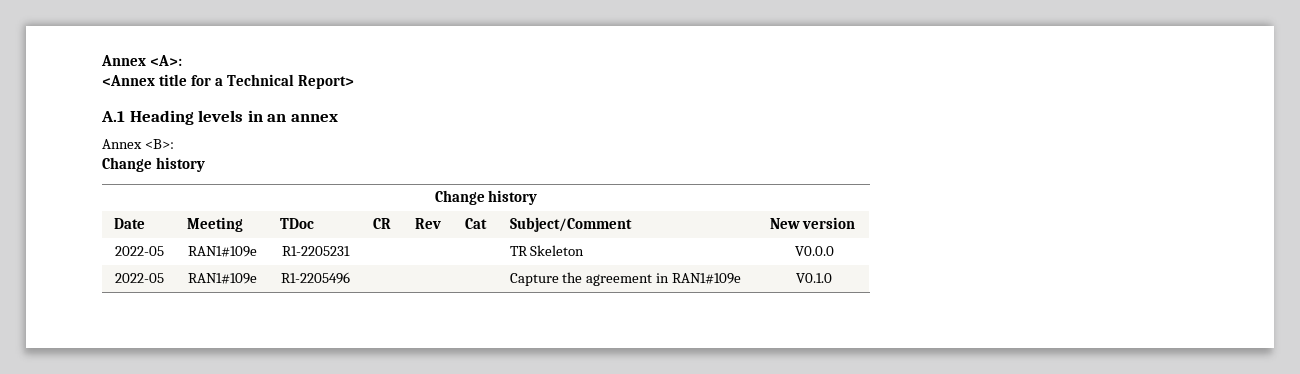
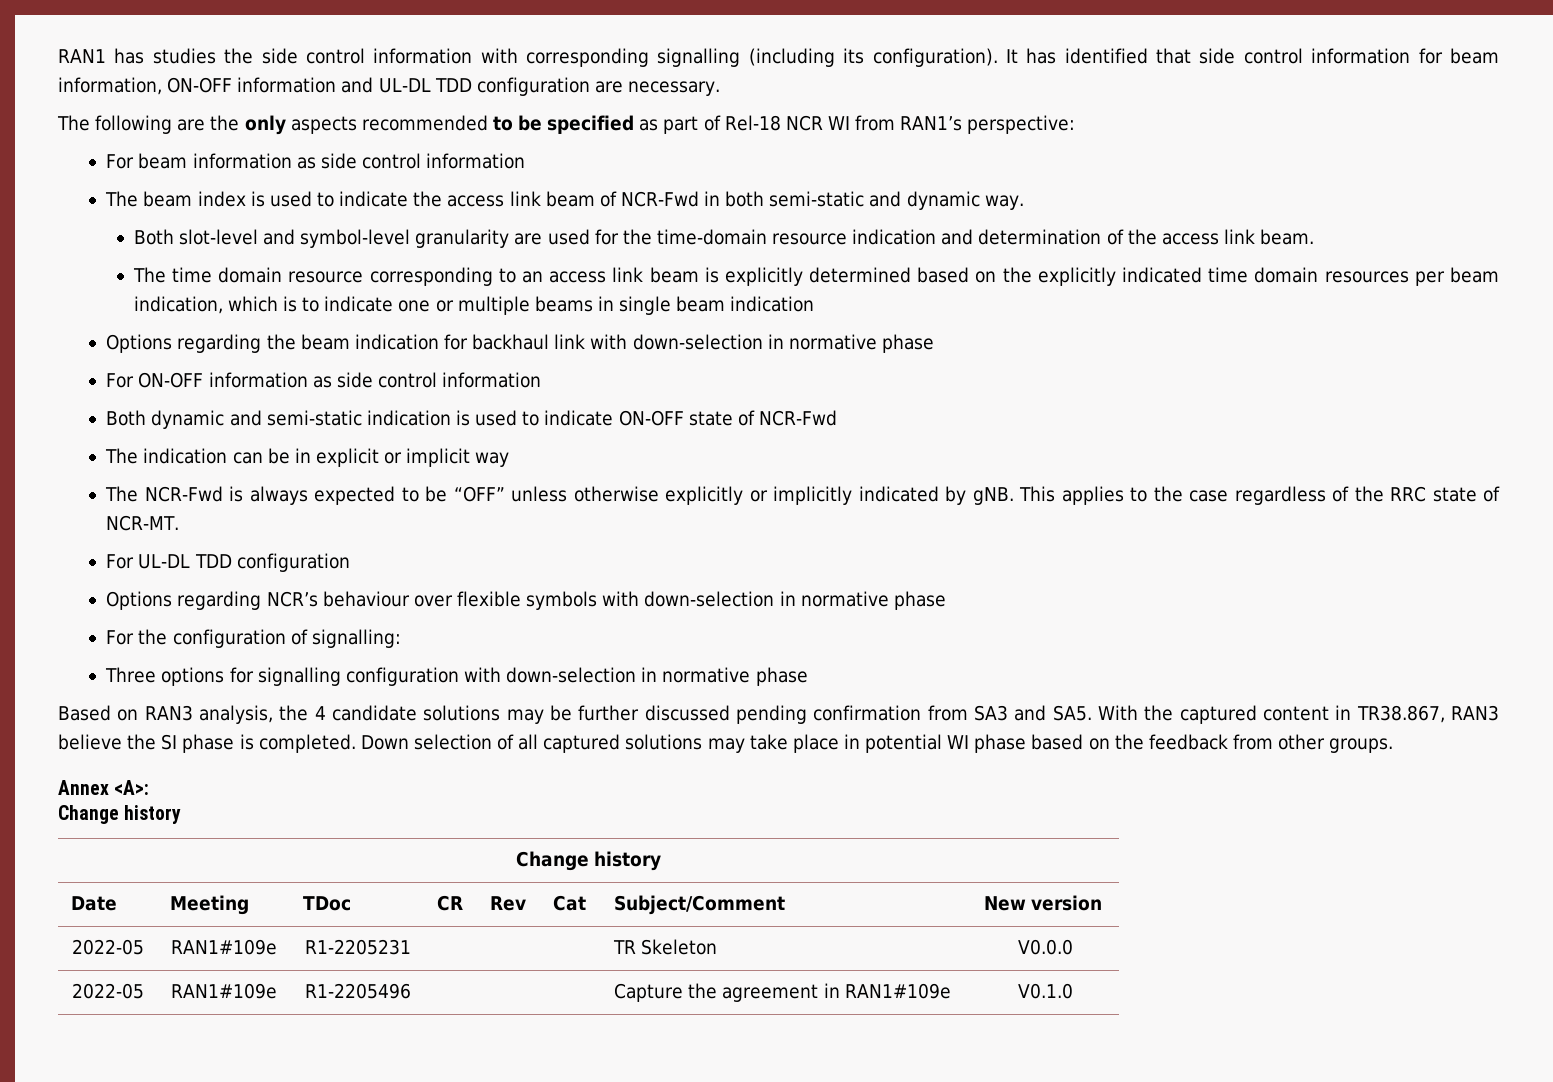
+ RAN1 has studies the side control information with corresponding signalling (including its configuration). It has identified that side control information for beam information, ON-OFF information and UL-DL TDD configuration are necessary.
+ The following are the only aspects recommended to be specified as part of Rel-18 NCR WI from RAN1’s perspective:
+ For beam information as side control information
+ The beam index is used to indicate the access link beam of NCR-Fwd in both semi-static and dynamic way.
+ Both slot-level and symbol-level granularity are used for the time-domain resource indication and determination of the access link beam.
+ The time domain resource corresponding to an access link beam is explicitly determined based on the explicitly indicated time domain resources per beam indication, which is to indicate one or multiple beams in single beam indication
+ Options regarding the beam indication for backhaul link with down-selection in normative phase
+ For ON-OFF information as side control information
+ Both dynamic and semi-static indication is used to indicate ON-OFF state of NCR-Fwd
+ The indication can be in explicit or implicit way
+ The NCR-Fwd is always expected to be “OFF” unless otherwise explicitly or implicitly indicated by gNB. This applies to the case regardless of the RRC state of NCR-MT.
+ For UL-DL TDD configuration
+ Options regarding NCR’s behaviour over flexible symbols with down-selection in normative phase
+ For the configuration of signalling:
+ Three options for signalling configuration with down-selection in normative phase
+ Based on RAN3 analysis, the 4 candidate solutions may be further discussed pending confirmation from SA3 and SA5. With the captured content in TR38.867, RAN3 believe the SI phase is completed. Down selection of all captured solutions may take place in potential WI phase based on the feedback from other groups.
  Annex <A>:
- <Annex title for a Technical Report>
- A.1 Heading levels in an annex
- Annex <B>:

